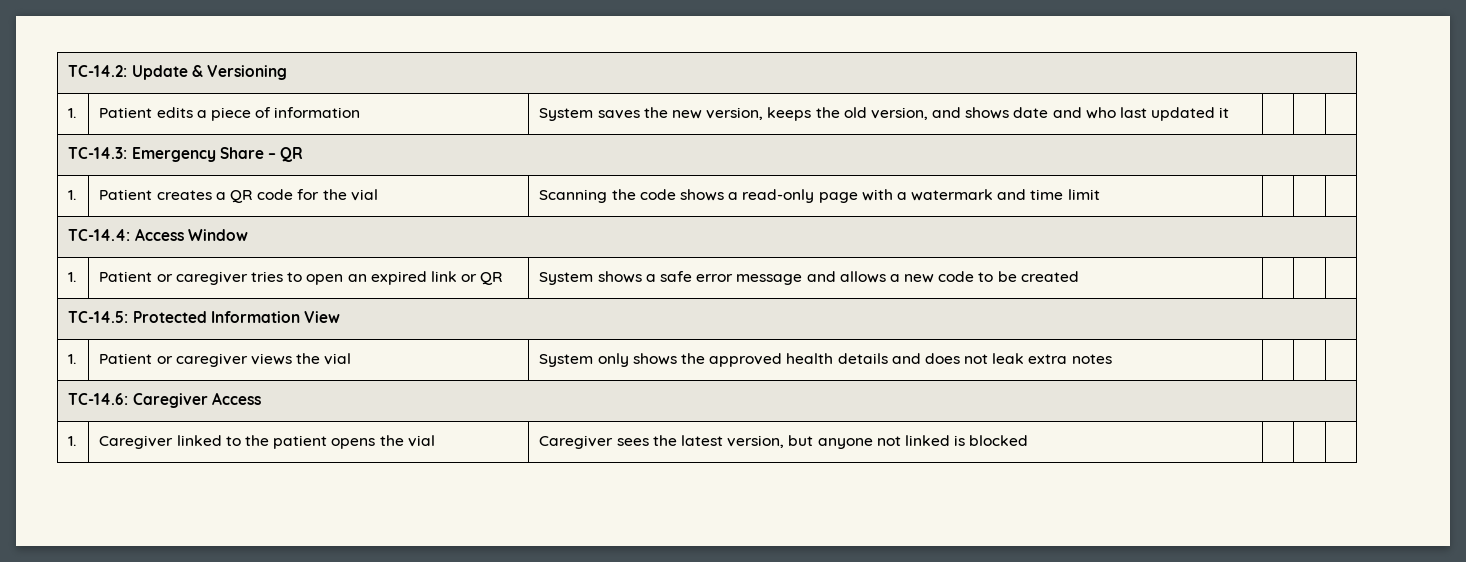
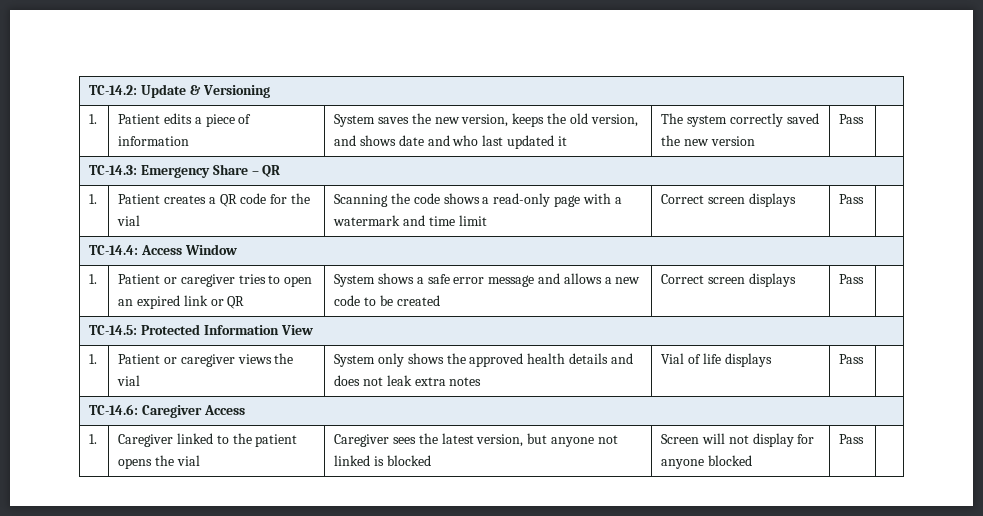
- 1. | Patient edits a piece of information | System saves the new version, keeps the old version, and shows date and who last updated it | | |
+ 1. | Patient edits a piece of information | System saves the new version, keeps the old version, and shows date and who last updated it | The system correctly saved the new version | Pass |
- 1. | Patient creates a QR code for the vial | Scanning the code shows a read-only page with a watermark and time limit | | |
+ 1. | Patient creates a QR code for the vial | Scanning the code shows a read-only page with a watermark and time limit | Correct screen displays | Pass |
- 1. | Patient or caregiver tries to open an expired link or QR | System shows a safe error message and allows a new code to be created | | |
+ 1. | Patient or caregiver tries to open an expired link or QR | System shows a safe error message and allows a new code to be created | Correct screen displays | Pass |
- 1. | Patient or caregiver views the vial | System only shows the approved health details and does not leak extra notes | | |
+ 1. | Patient or caregiver views the vial | System only shows the approved health details and does not leak extra notes | Vial of life displays | Pass |
- 1. | Caregiver linked to the patient opens the vial | Caregiver sees the latest version, but anyone not linked is blocked | | |
+ 1. | Caregiver linked to the patient opens the vial | Caregiver sees the latest version, but anyone not linked is blocked | Screen will not display for anyone blocked | Pass |

